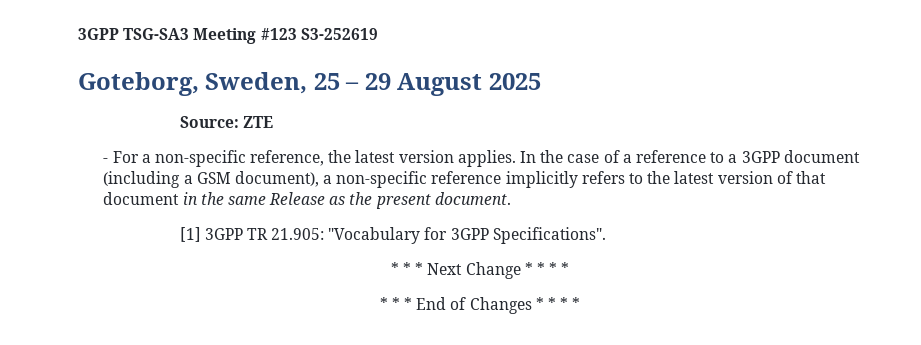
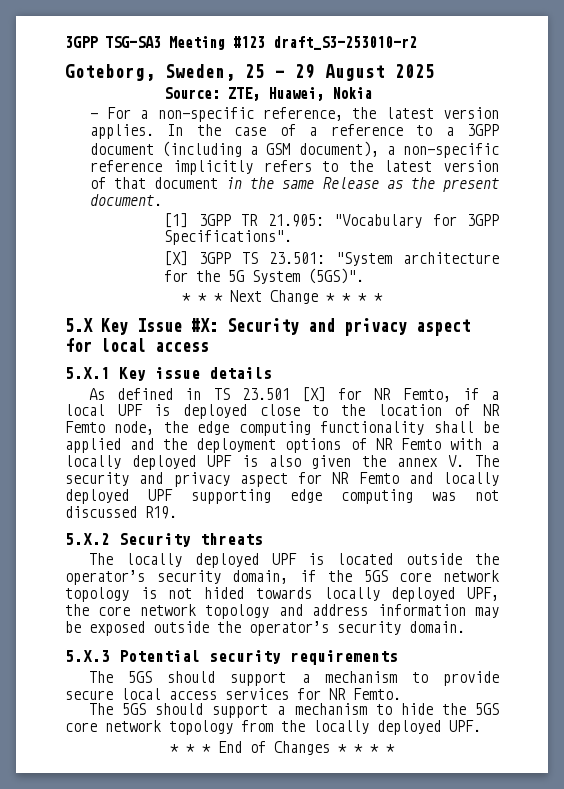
- 3GPP TSG-SA3 Meeting #123 S3-252619
+ 3GPP TSG-SA3 Meeting #123 draft_S3-253010-r2
- Source: ZTE
+ Source: ZTE, Huawei, Nokia
+ [X] 3GPP TS 23.501: "System architecture for the 5G System (5GS)".
+ 5.X Key Issue #X: Security and privacy aspect for local access
+ 5.X.1 Key issue details
+ As defined in TS 23.501 [X] for NR Femto, if a local UPF is deployed close to the location of NR Femto node, the edge computing functionality shall be applied and the deployment options of NR Femto with a locally deployed UPF is also given the annex V. The security and privacy aspect for NR Femto and locally deployed UPF supporting edge computing was not discussed R19.
+ 5.X.2 Security threats
+ The locally deployed UPF is located outside the operator’s security domain, if the 5GS core network topology is not hided towards locally deployed UPF, the core network topology and address information may be exposed outside the operator’s security domain.
+ 5.X.3 Potential security requirements
+ The 5GS should support a mechanism to provide secure local access services for NR Femto.
+ The 5GS should support a mechanism to hide the 5GS core network topology from the locally deployed UPF.

